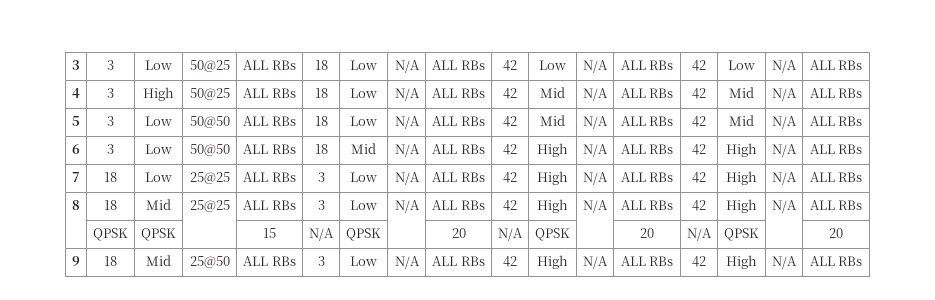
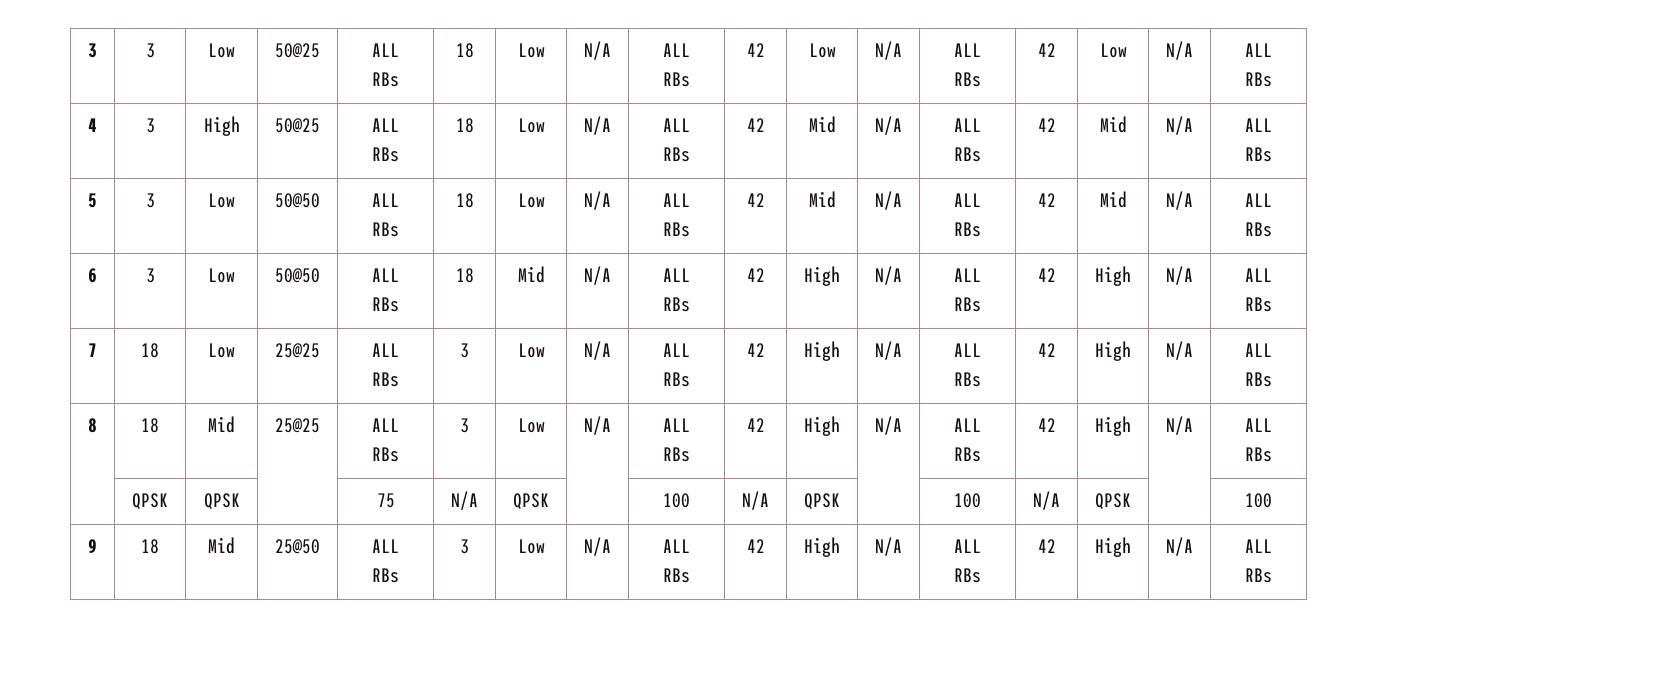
- | QPSK | QPSK | | 15 | N/A | QPSK | | 20 | N/A | QPSK | | 20 | N/A | QPSK | | 20
+ | QPSK | QPSK | | 75 | N/A | QPSK | | 100 | N/A | QPSK | | 100 | N/A | QPSK | | 100

